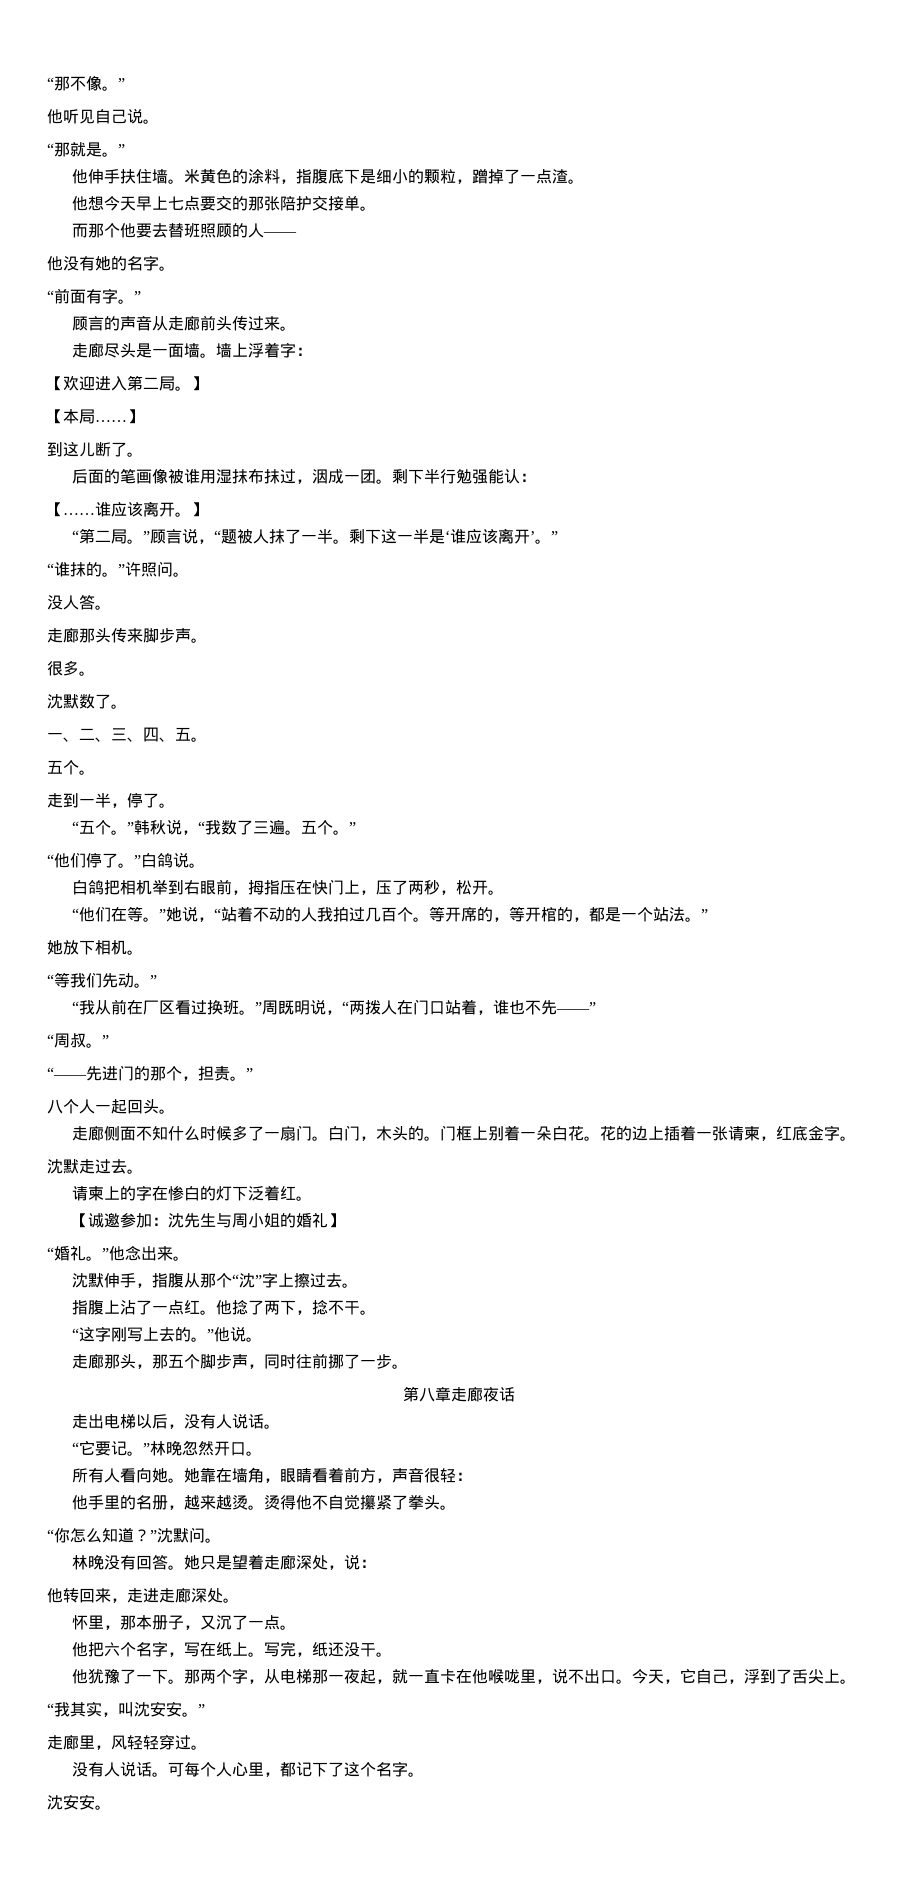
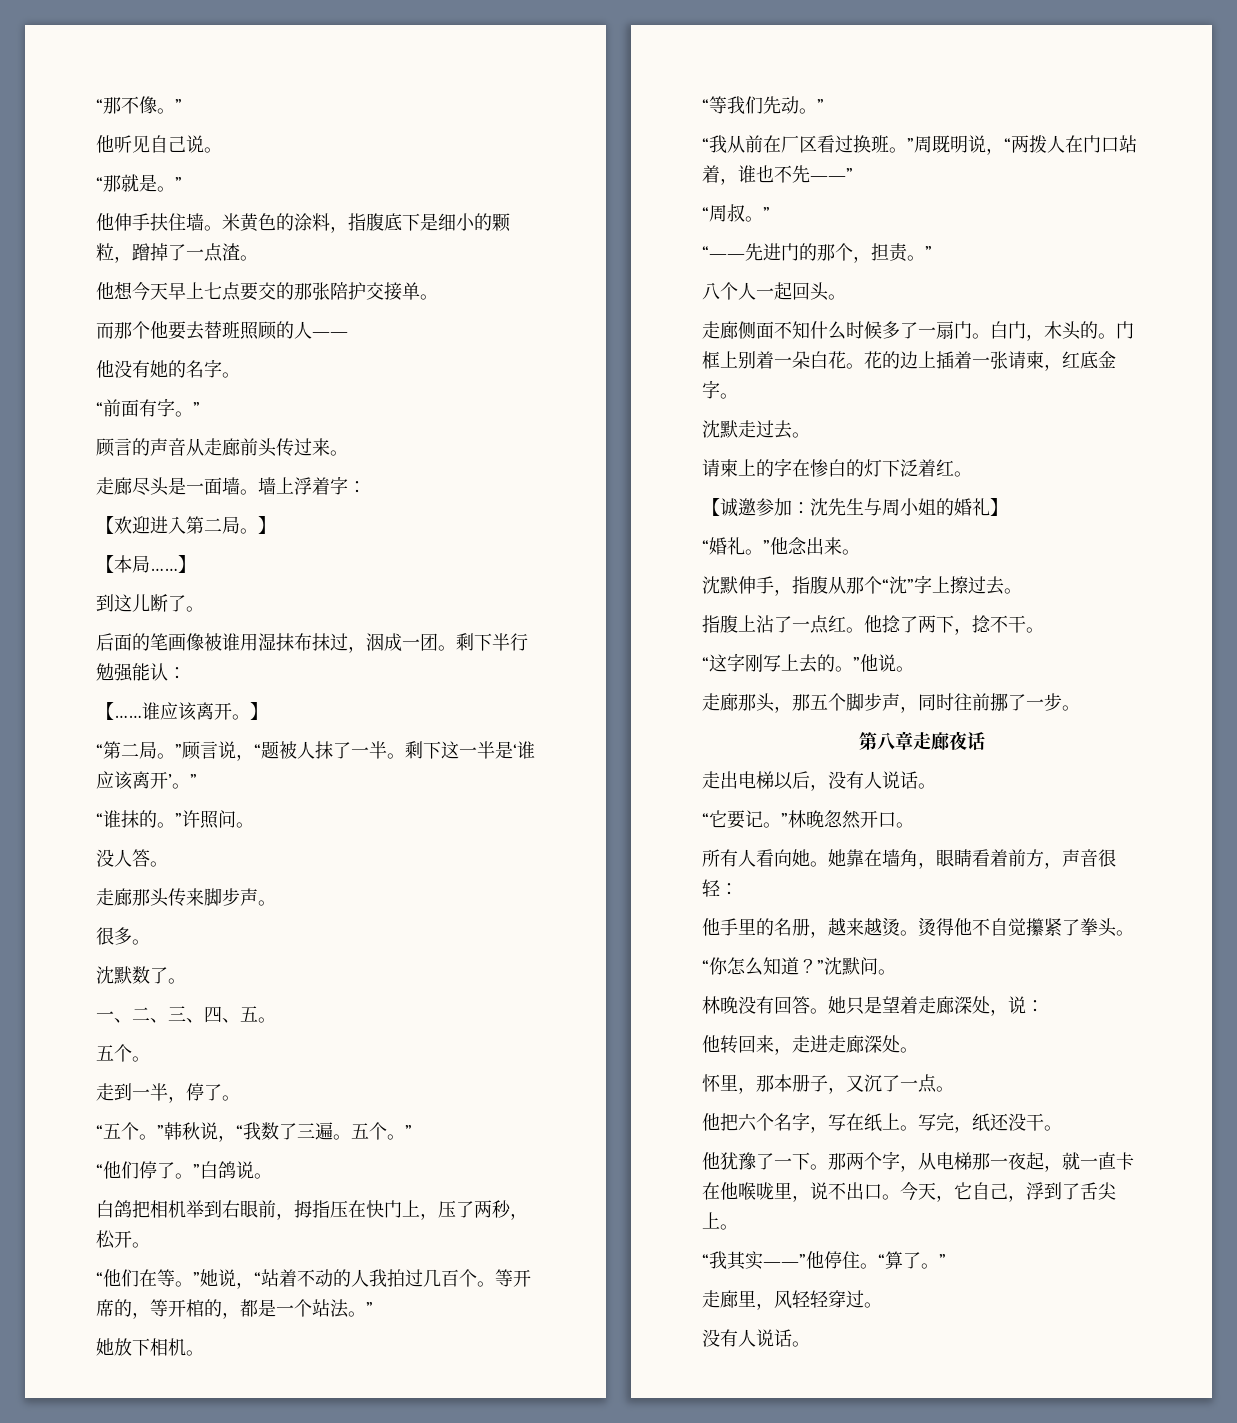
- “我其实，叫沈安安。”
+ “我其实——”他停住。“算了。”
- 可每个人心里，都记下了这个名字。
- 沈安安。

